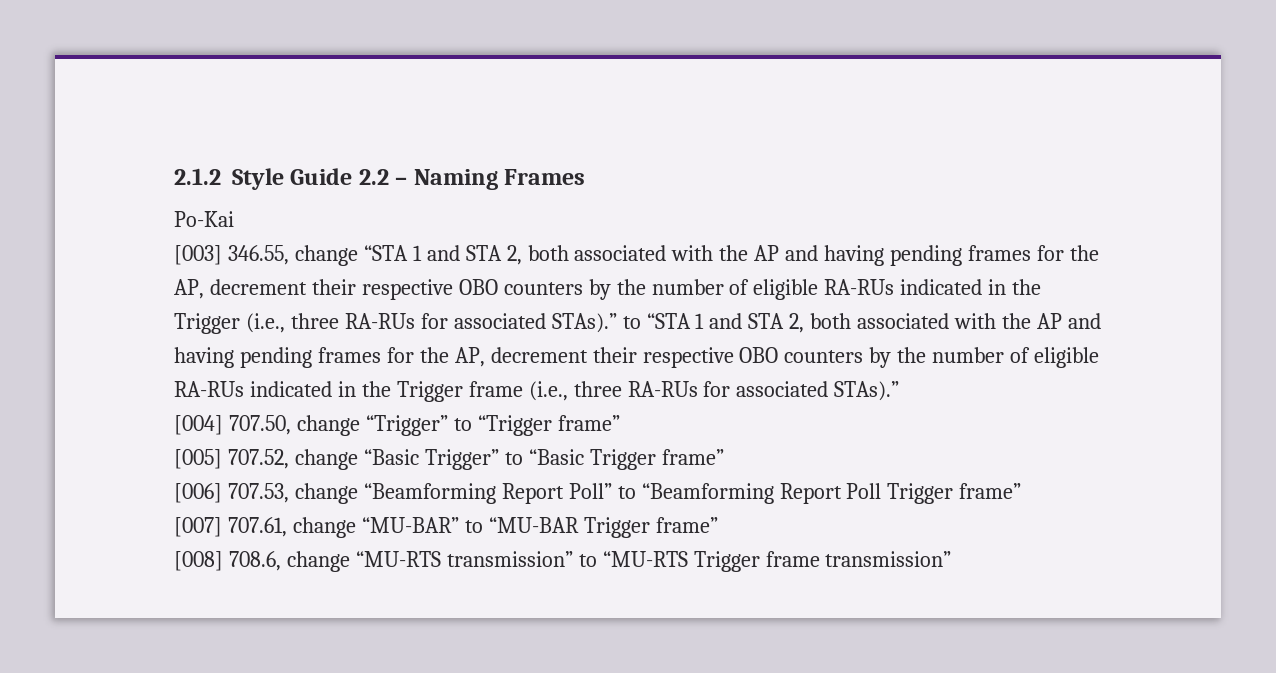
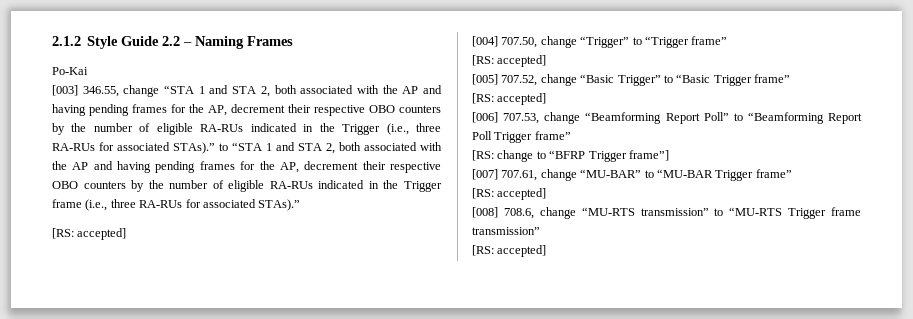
  [003] 346.55, change “STA 1 and STA 2, both associated with the AP and having pending frames for the AP, decrement their respective OBO counters by the number of eligible RA-RUs indicated in the Trigger (i.e., three RA-RUs for associated STAs).” to “STA 1 and STA 2, both associated with the AP and having pending frames for the AP, decrement their respective OBO counters by the number of eligible RA-RUs indicated in the Trigger frame (i.e., three RA-RUs for associated STAs).”
+ [RS: accepted]
  [004] 707.50, change “Trigger” to “Trigger frame”
+ [RS: accepted]
  [005] 707.52, change “Basic Trigger” to “Basic Trigger frame”
+ [RS: accepted]
+ [RS: change to “BFRP Trigger frame”]
  [007] 707.61, change “MU-BAR” to “MU-BAR Trigger frame”
+ [RS: accepted]
  [008] 708.6, change “MU-RTS transmission” to “MU-RTS Trigger frame transmission”
+ [RS: accepted]

